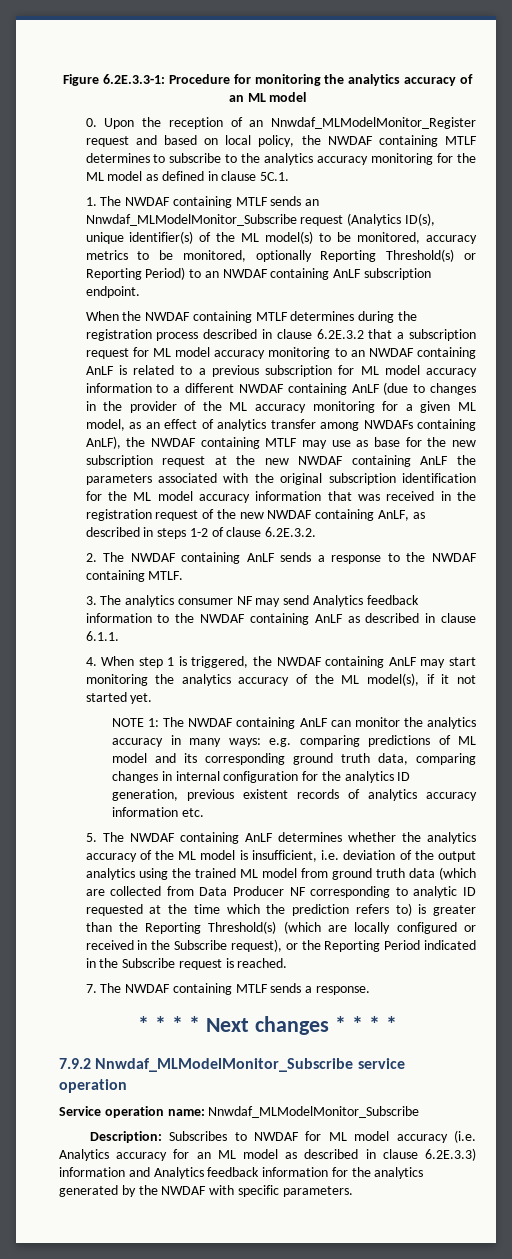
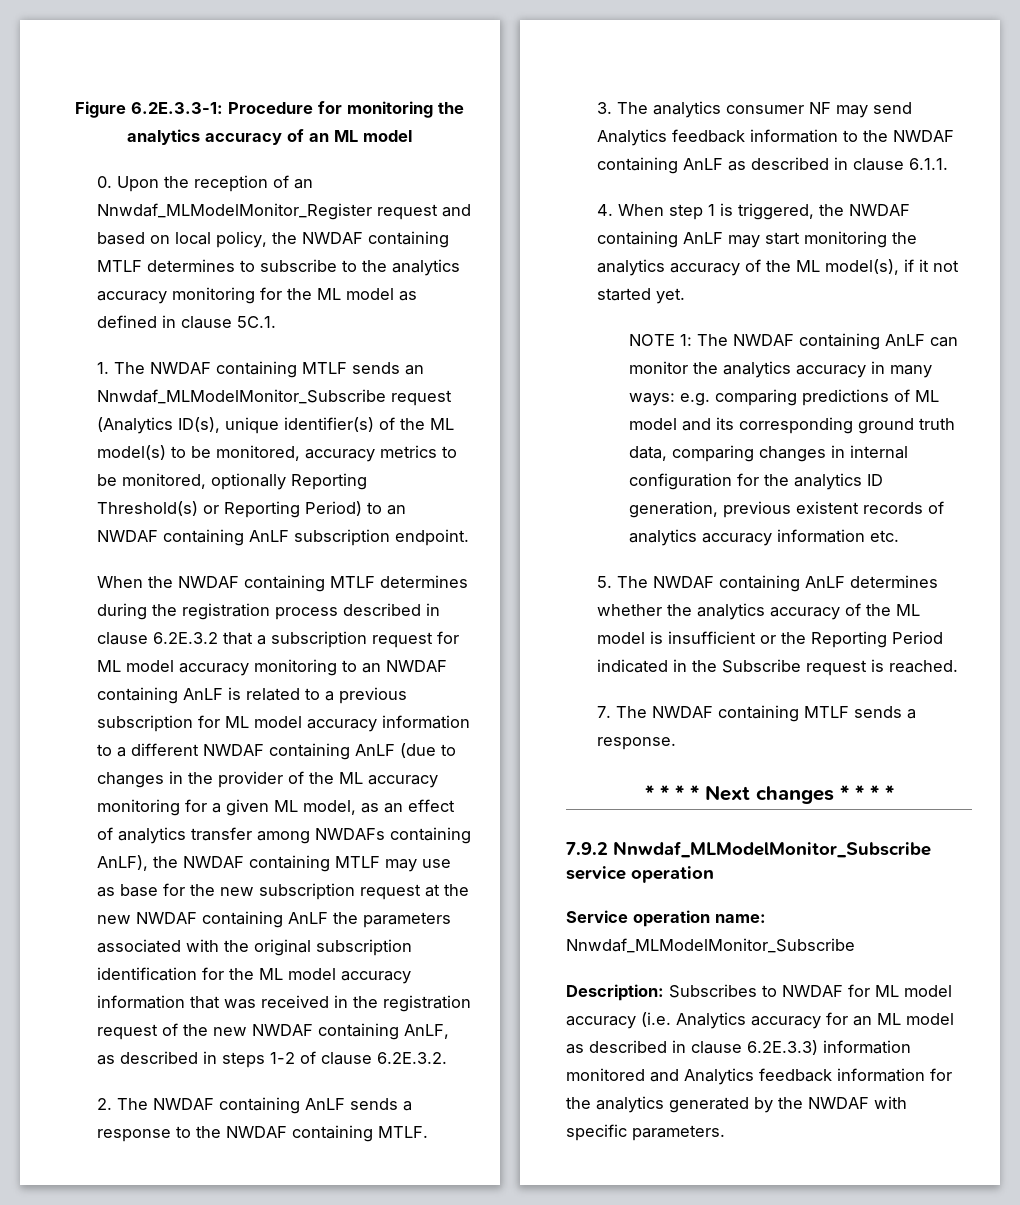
- 5. The NWDAF containing AnLF determines whether the analytics accuracy of the ML model is insufficient, i.e. deviation of the output analytics using the trained ML model from ground truth data (which are collected from Data Producer NF corresponding to analytic ID requested at the time which the prediction refers to) is greater than the Reporting Threshold(s) (which are locally configured or received in the Subscribe request), or the Reporting Period indicated in the Subscribe request is reached.
+ 5. The NWDAF containing AnLF determines whether the analytics accuracy of the ML model is insufficient or the Reporting Period indicated in the Subscribe request is reached.
- Description: Subscribes to NWDAF for ML model accuracy (i.e. Analytics accuracy for an ML model as described in clause 6.2E.3.3) information and Analytics feedback information for the analytics generated by the NWDAF with specific parameters.
+ Description: Subscribes to NWDAF for ML model accuracy (i.e. Analytics accuracy for an ML model as described in clause 6.2E.3.3) information monitored and Analytics feedback information for the analytics generated by the NWDAF with specific parameters.

